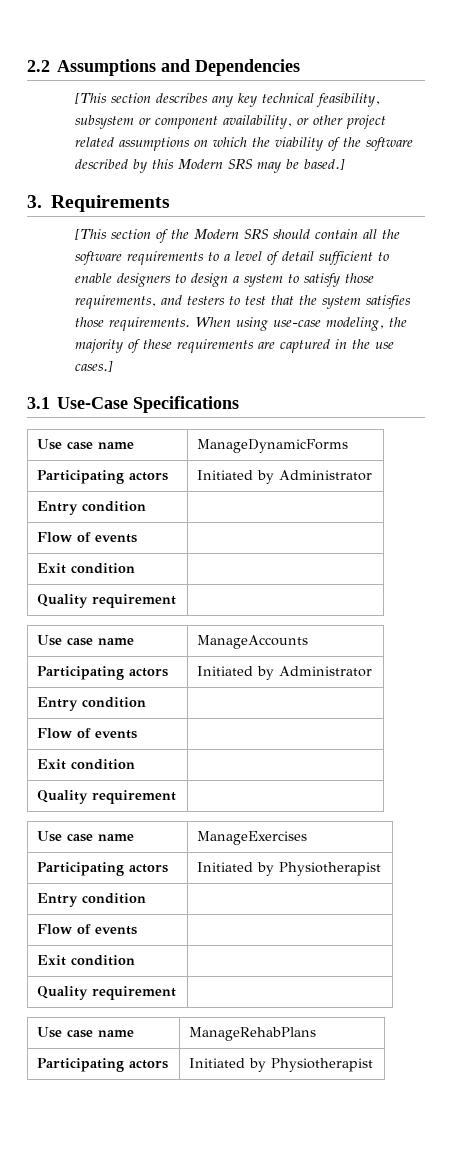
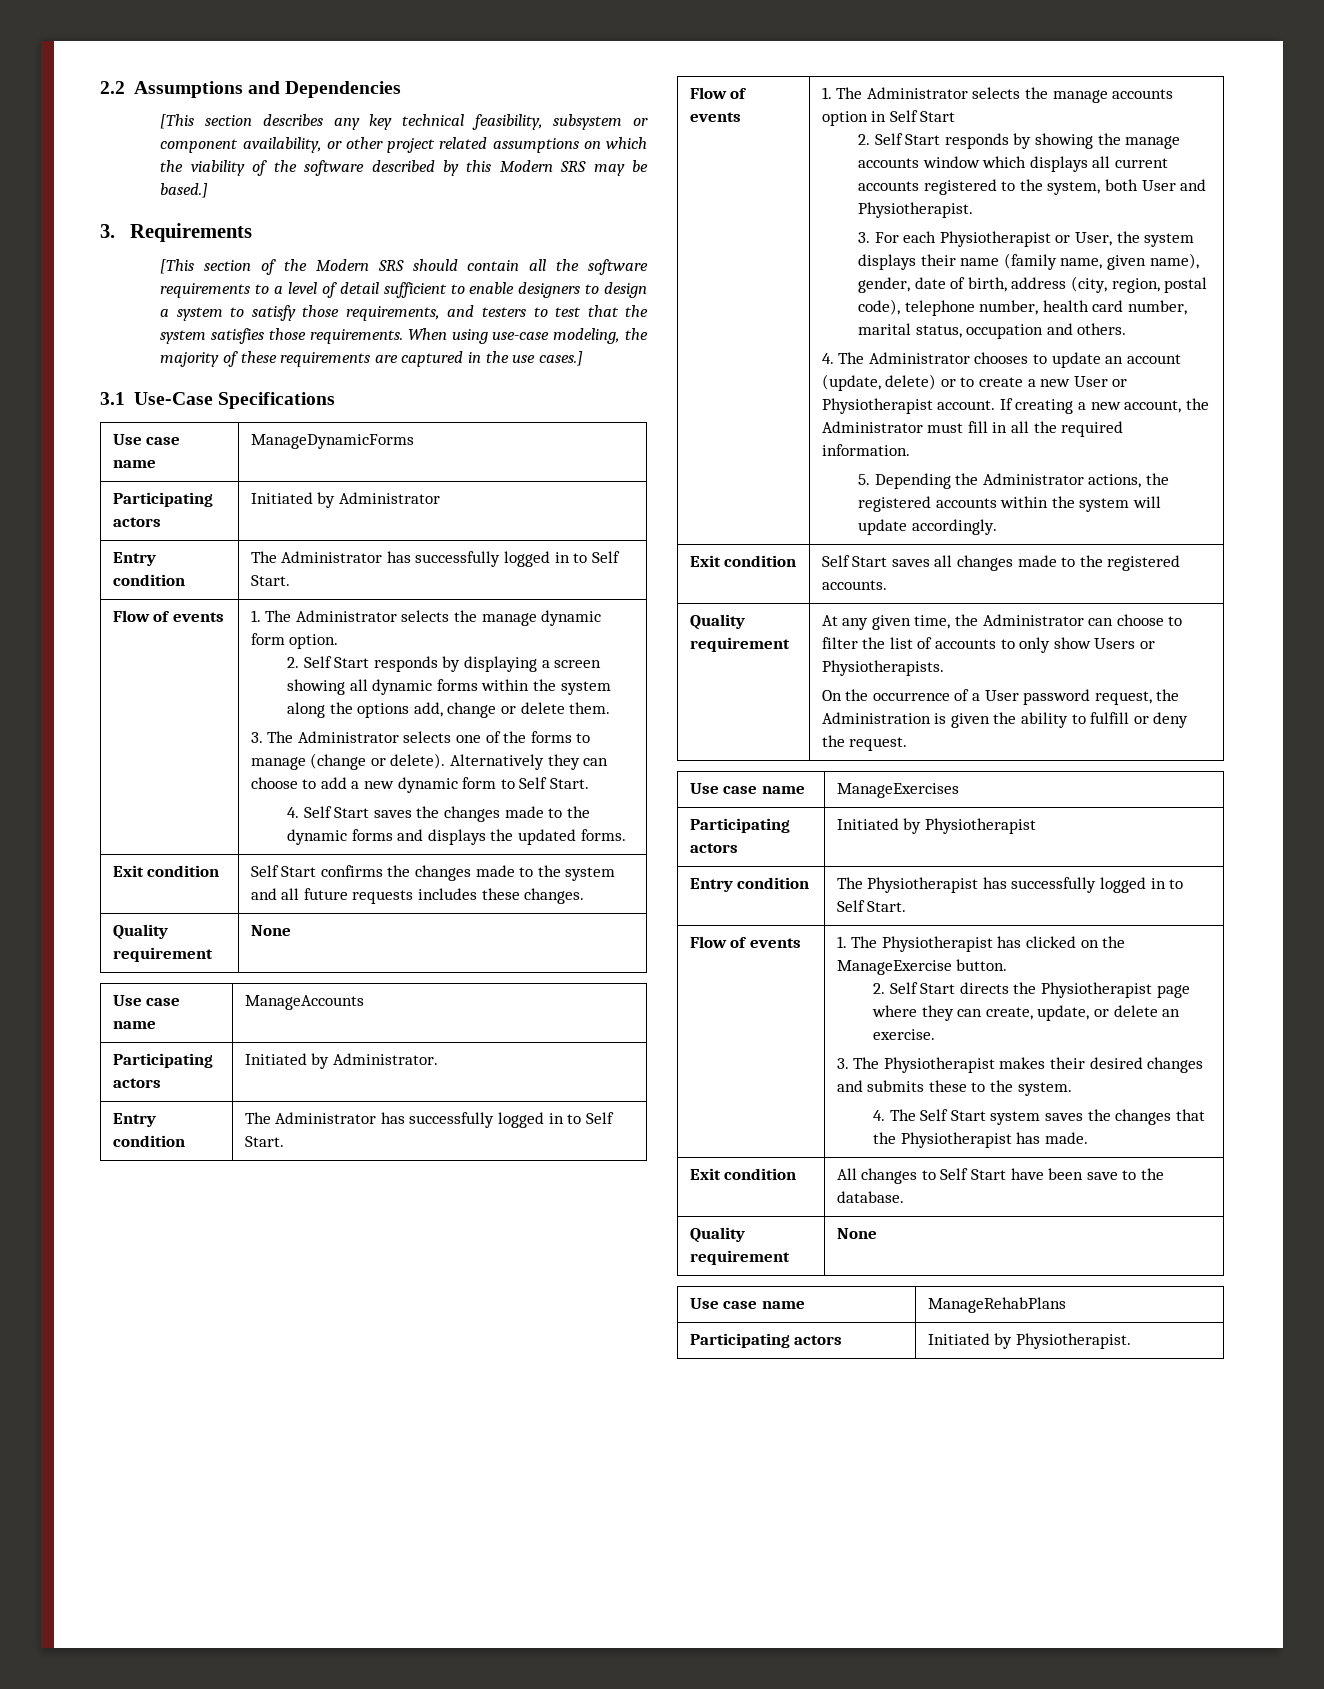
  Use case name | ManageDynamicForms
  Participating actors | Initiated by Administrator
- Entry condition |
- Flow of events |
- Exit condition |
- Quality requirement |
+ Entry condition | The Administrator has successfully logged in to Self Start.
+ Flow of events | 1. The Administrator selects the manage dynamic form option.
+ 2. Self Start responds by displaying a screen showing all dynamic forms within the system along the options add, change or delete them.
+ 3. The Administrator selects one of the forms to manage (change or delete). Alternatively they can choose to add a new dynamic form to Self Start.
+ 4. Self Start saves the changes made to the dynamic forms and displays the updated forms.
+ Exit condition | Self Start confirms the changes made to the system and all future requests includes these changes.
+ Quality requirement | None
  Use case name | ManageAccounts
- Participating actors | Initiated by Administrator
- Entry condition |
- Flow of events |
- Exit condition |
- Quality requirement |
+ Participating actors | Initiated by Administrator.
+ Entry condition | The Administrator has successfully logged in to Self Start.
+ Flow of events | 1. The Administrator selects the manage accounts option in Self Start
+ 2. Self Start responds by showing the manage accounts window which displays all current accounts registered to the system, both User and Physiotherapist.
+ 3. For each Physiotherapist or User, the system displays their name (family name, given name), gender, date of birth, address (city, region, postal code), telephone number, health card number, marital status, occupation and others.
+ 4. The Administrator chooses to update an account (update, delete) or to create a new User or Physiotherapist account. If creating a new account, the Administrator must fill in all the required information.
+ 5. Depending the Administrator actions, the registered accounts within the system will update accordingly.
+ Exit condition | Self Start saves all changes made to the registered accounts.
+ Quality requirement | At any given time, the Administrator can choose to filter the list of accounts to only show Users or Physiotherapists.
+ On the occurrence of a User password request, the Administration is given the ability to fulfill or deny the request.
  Use case name | ManageExercises
  Participating actors | Initiated by Physiotherapist
- Entry condition |
- Flow of events |
- Exit condition |
- Quality requirement |
+ Entry condition | The Physiotherapist has successfully logged in to Self Start.
+ Flow of events | 1. The Physiotherapist has clicked on the ManageExercise button.
+ 2. Self Start directs the Physiotherapist page where they can create, update, or delete an exercise.
+ 3. The Physiotherapist makes their desired changes and submits these to the system.
+ 4. The Self Start system saves the changes that the Physiotherapist has made.
+ Exit condition | All changes to Self Start have been save to the database.
+ Quality requirement | None
  Use case name | ManageRehabPlans
- Participating actors | Initiated by Physiotherapist
+ Participating actors | Initiated by Physiotherapist.

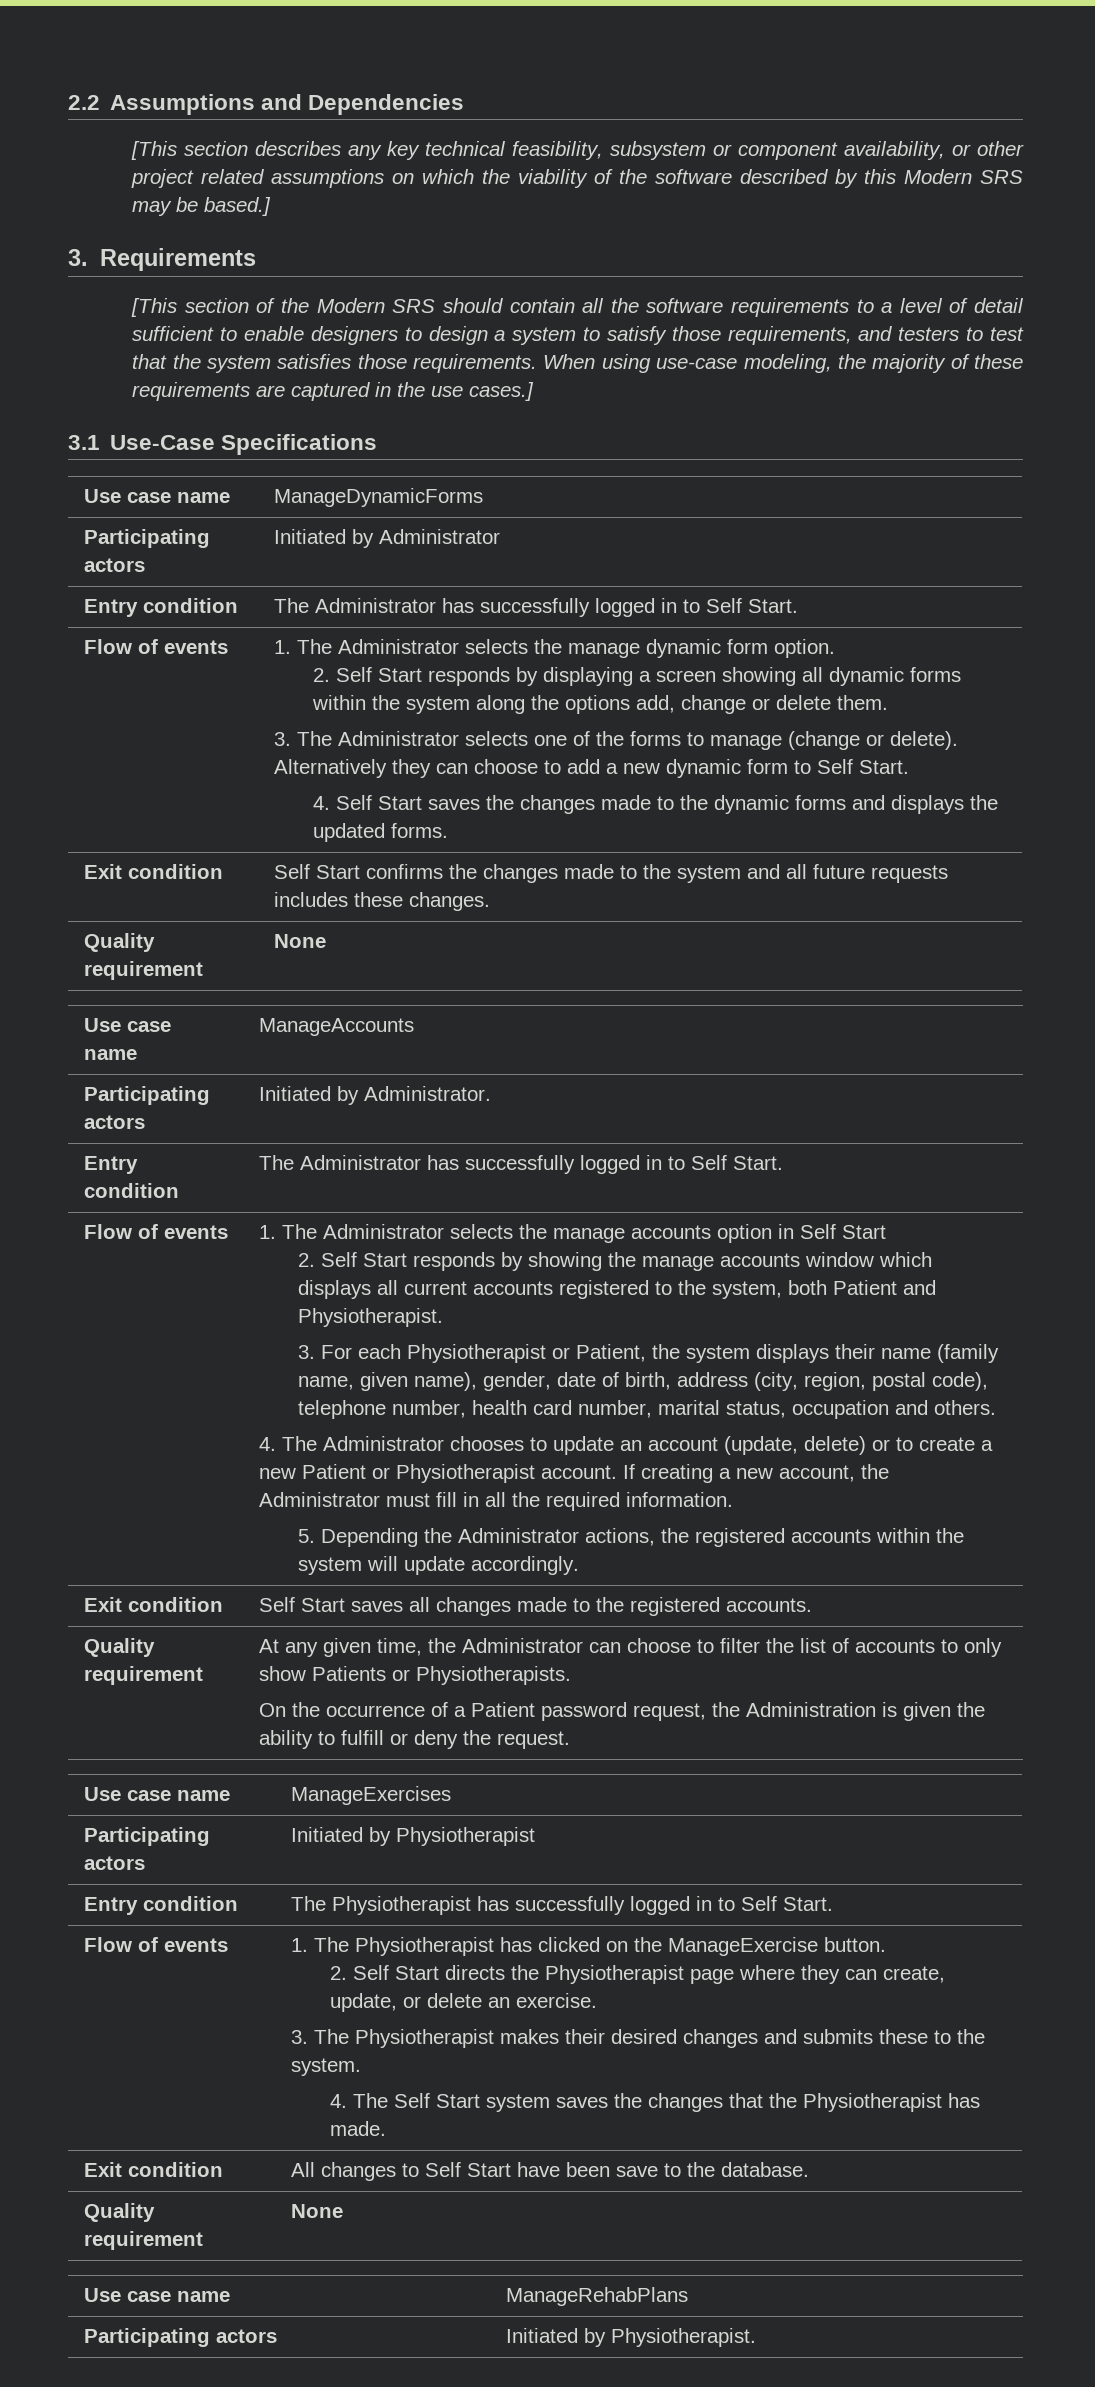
- 2. Self Start responds by showing the manage accounts window which displays all current accounts registered to the system, both User and Physiotherapist.
+ 2. Self Start responds by showing the manage accounts window which displays all current accounts registered to the system, both Patient and Physiotherapist.
- 3. For each Physiotherapist or User, the system displays their name (family name, given name), gender, date of birth, address (city, region, postal code), telephone number, health card number, marital status, occupation and others.
+ 3. For each Physiotherapist or Patient, the system displays their name (family name, given name), gender, date of birth, address (city, region, postal code), telephone number, health card number, marital status, occupation and others.
- 4. The Administrator chooses to update an account (update, delete) or to create a new User or Physiotherapist account.
+ 4. The Administrator chooses to update an account (update, delete) or to create a new Patient or Physiotherapist account.
- At any given time, the Administrator can choose to filter the list of accounts to only show Users or Physiotherapists.
+ At any given time, the Administrator can choose to filter the list of accounts to only show Patients or Physiotherapists.
- On the occurrence of a User password request, the Administration is given the ability to fulfill or deny the request.
+ On the occurrence of a Patient password request, the Administration is given the ability to fulfill or deny the request.

